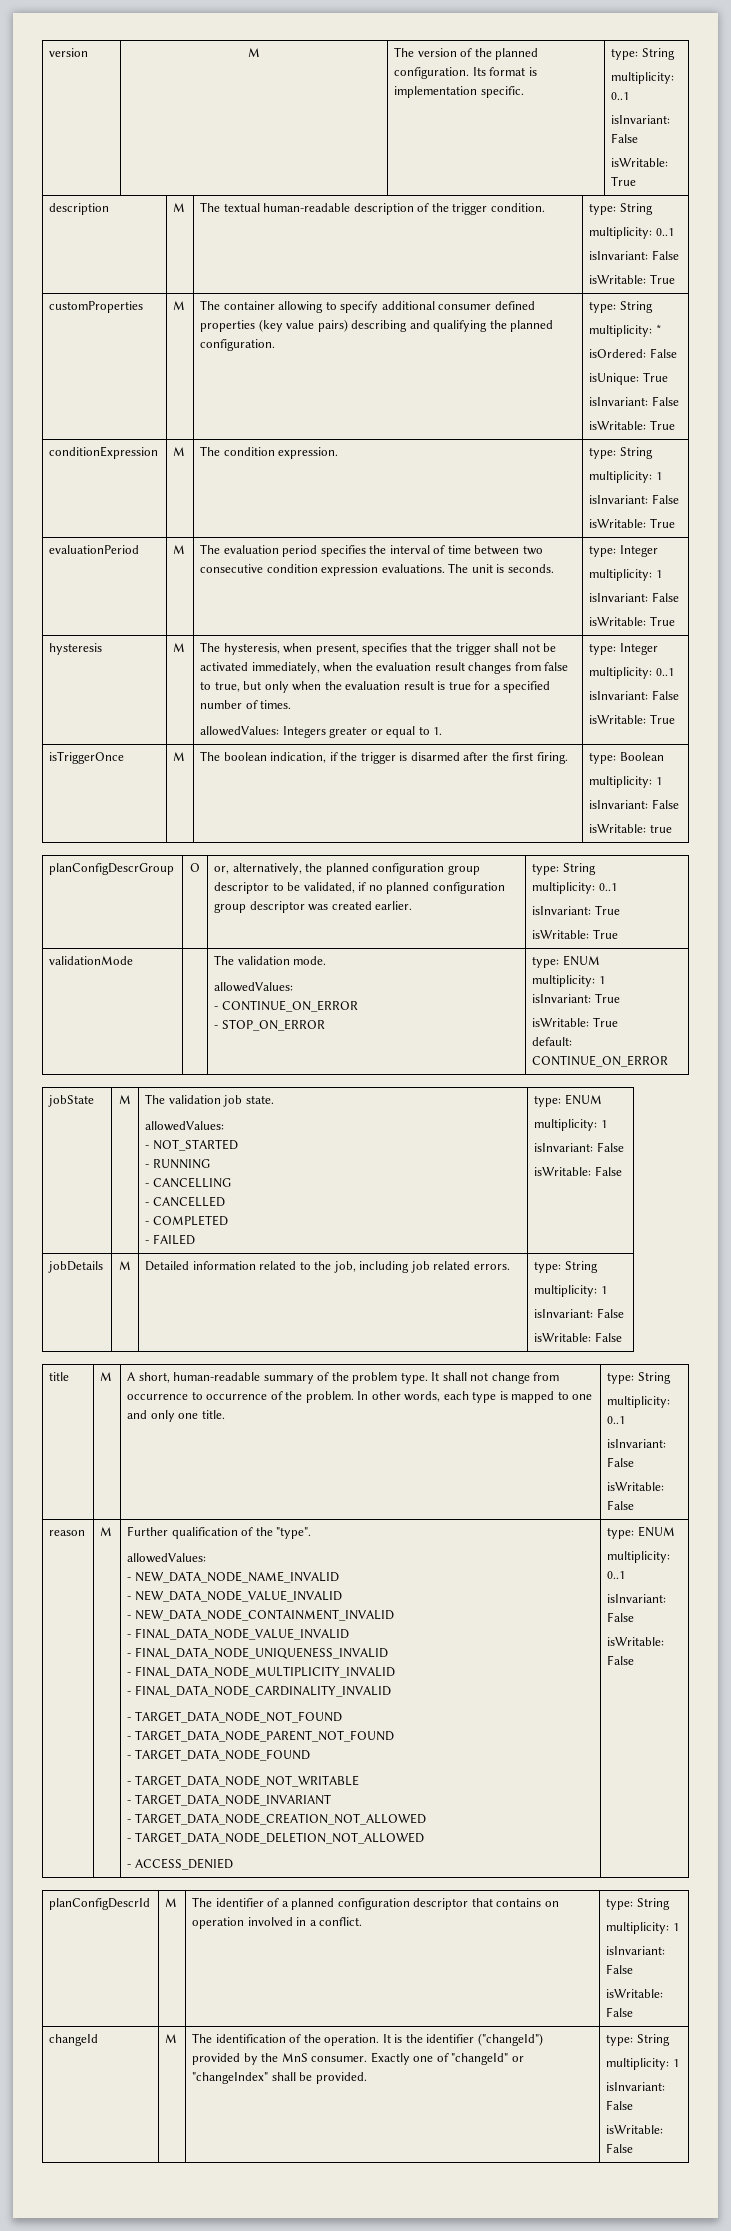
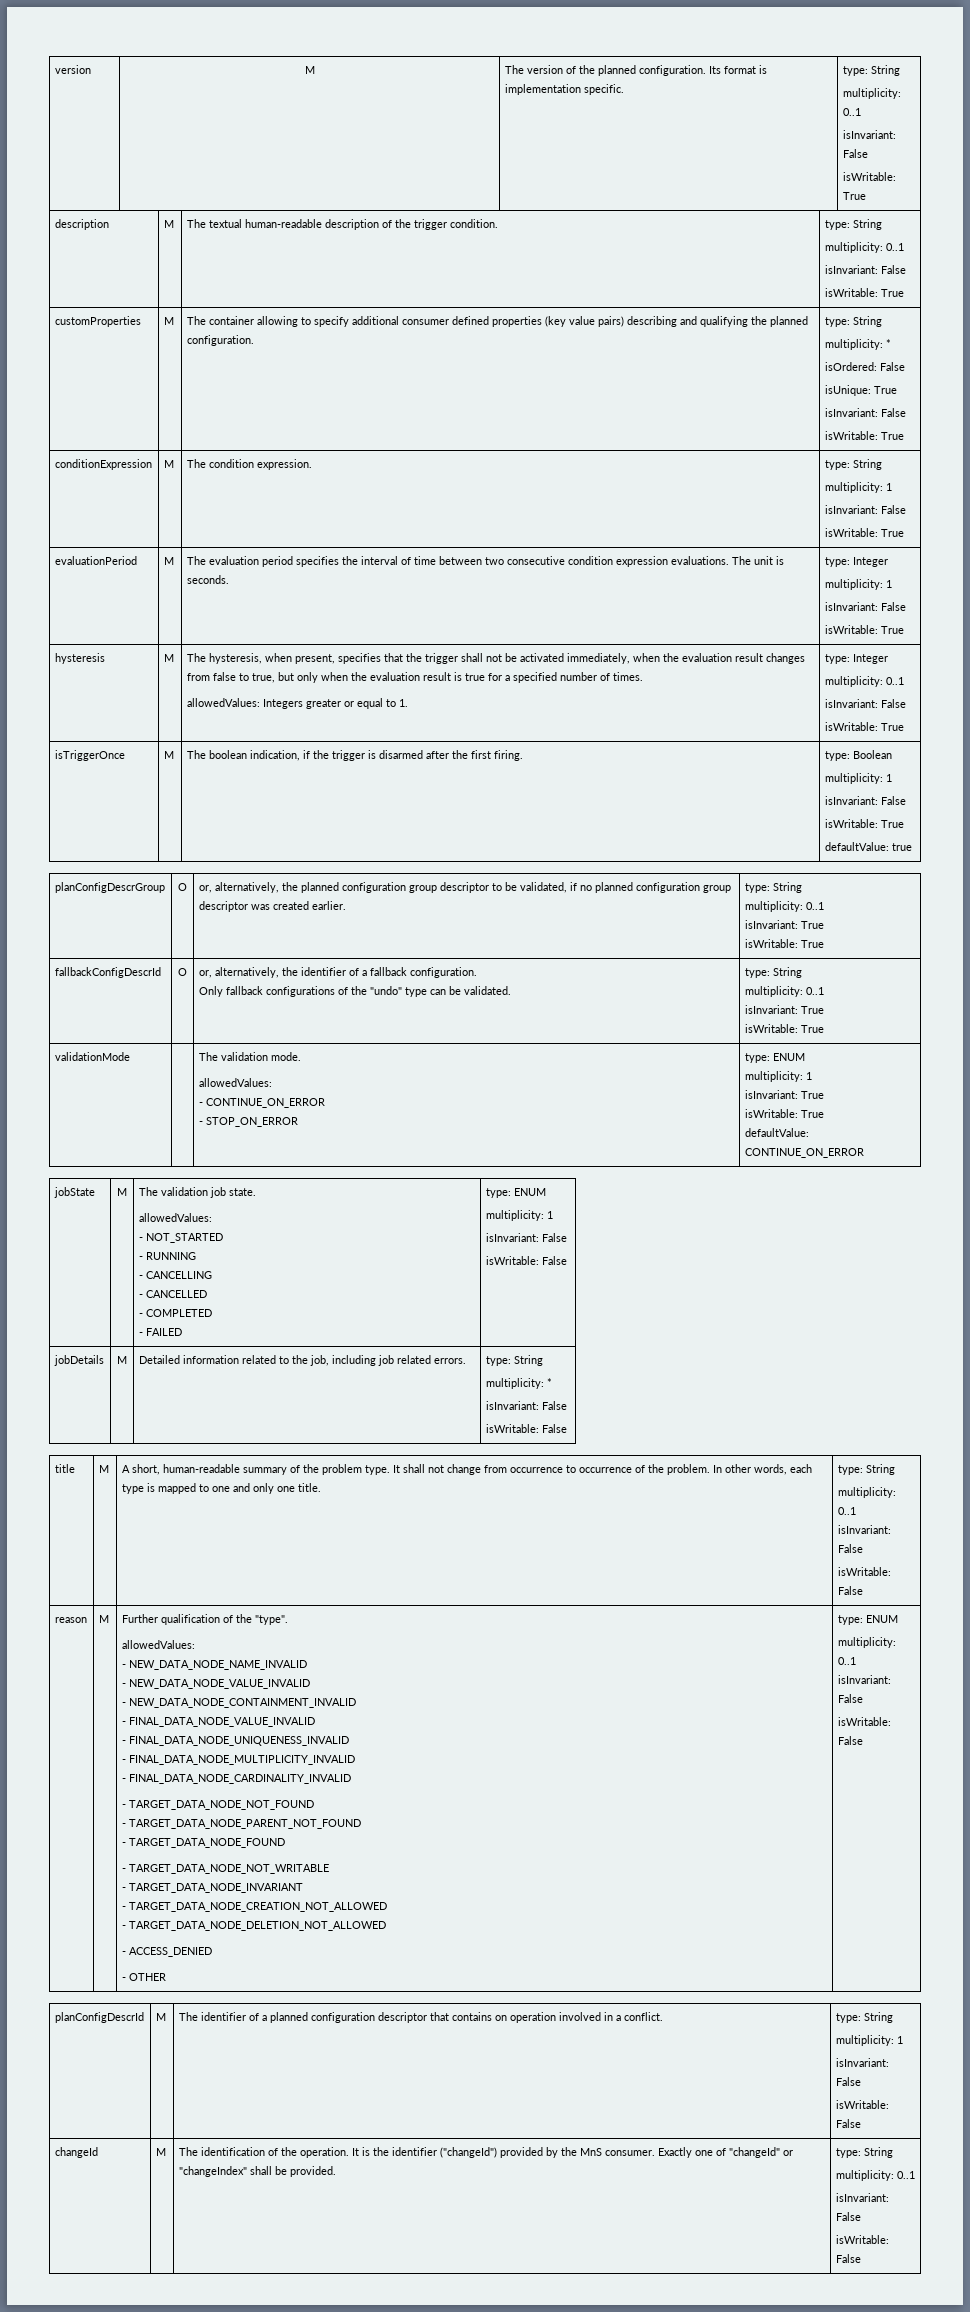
  isTriggerOnce | M | The boolean indication, if the trigger is disarmed after the first firing. | type: Boolean
  multiplicity: 1
  isInvariant: False
- isWritable: true
+ isWritable: True
+ defaultValue: true
+ fallbackConfigDescrId | O | or, alternatively, the identifier of a fallback configuration.
+ Only fallback configurations of the "undo" type can be validated. | type: String
+ multiplicity: 0..1
+ isInvariant: True
+ isWritable: True
  validationMode | | The validation mode.
  allowedValues:
  - CONTINUE_ON_ERROR
  - STOP_ON_ERROR | type: ENUM
  multiplicity: 1
  isInvariant: True
  isWritable: True
- default: CONTINUE_ON_ERROR
+ defaultValue: CONTINUE_ON_ERROR
  jobDetails | M | Detailed information related to the job, including job related errors. | type: String
- multiplicity: 1
+ multiplicity: *
+ - OTHER
  changeId | M | The identification of the operation. It is the identifier ("changeId") provided by the MnS consumer. Exactly one of "changeId" or "changeIndex" shall be provided. | type: String
- multiplicity: 1
+ multiplicity: 0..1

